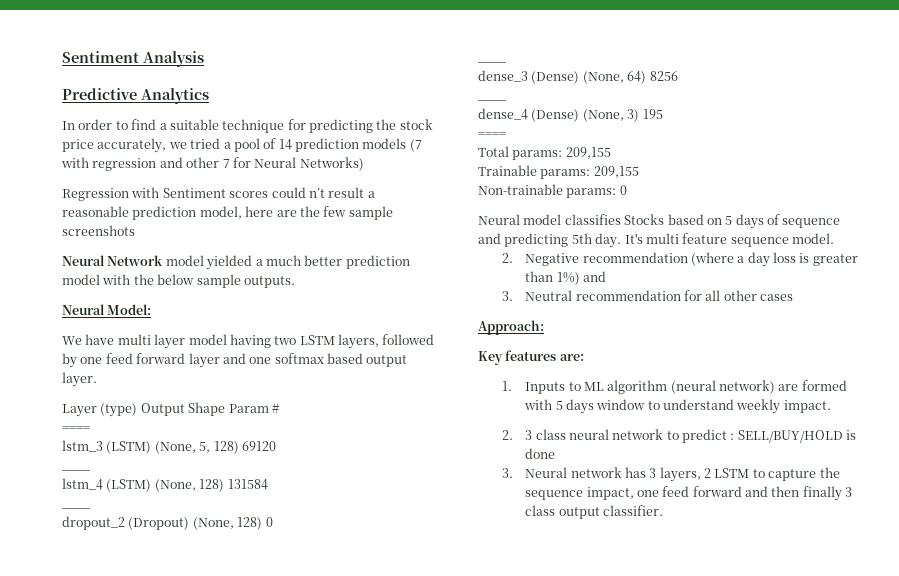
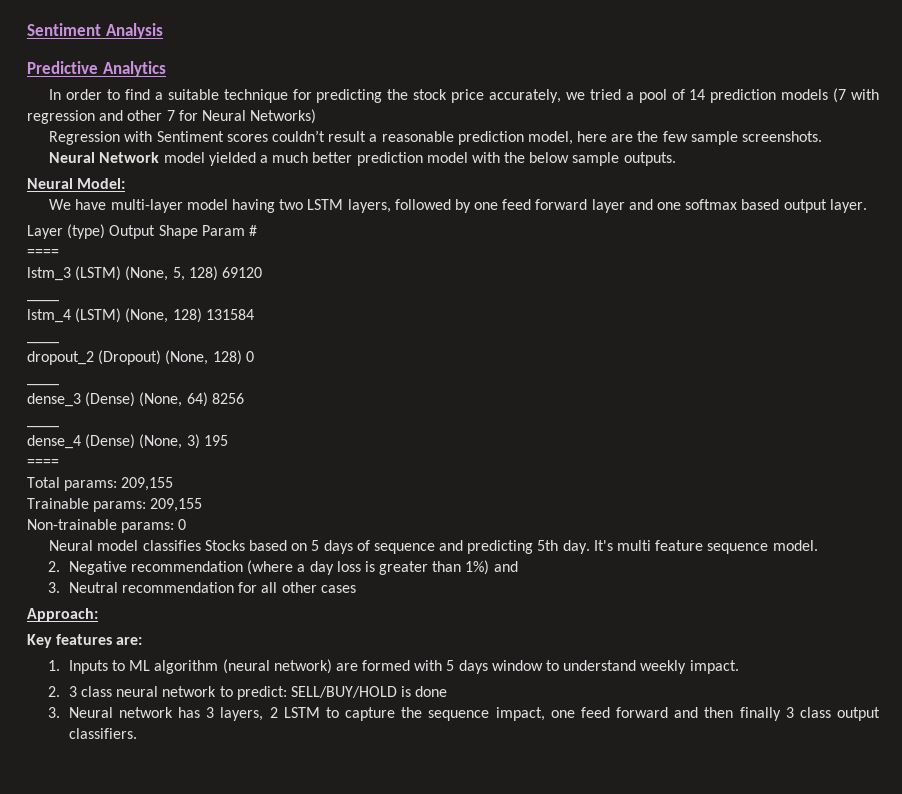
- Regression with Sentiment scores could n’t result a reasonable prediction model, here are the few sample screenshots
+ Regression with Sentiment scores couldn’t result a reasonable prediction model, here are the few sample screenshots.
- We have multi layer model having two LSTM layers, followed by one feed forward layer and one softmax based output layer.
+ We have multi-layer model having two LSTM layers, followed by one feed forward layer and one softmax based output layer.
- 2. 3 class neural network to predict : SELL/BUY/HOLD is done
+ 2. 3 class neural network to predict: SELL/BUY/HOLD is done
- 3. Neural network has 3 layers, 2 LSTM to capture the sequence impact, one feed forward and then finally 3 class output classifier.
+ 3. Neural network has 3 layers, 2 LSTM to capture the sequence impact, one feed forward and then finally 3 class output classifiers.

